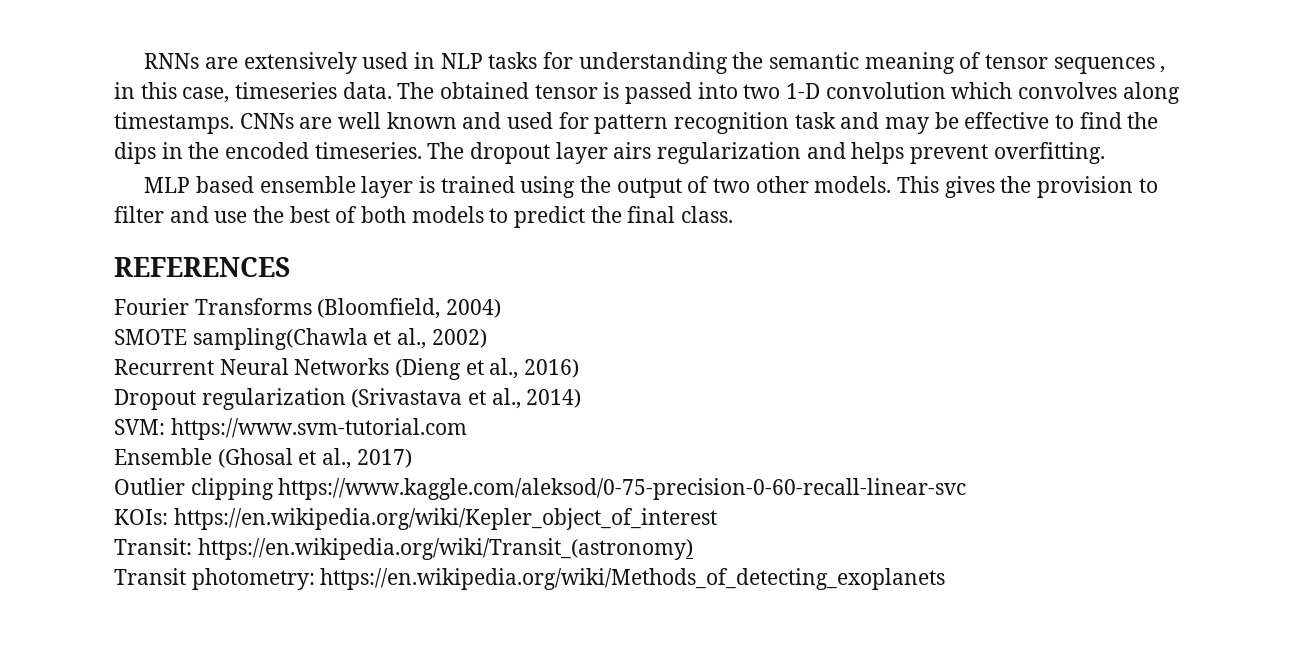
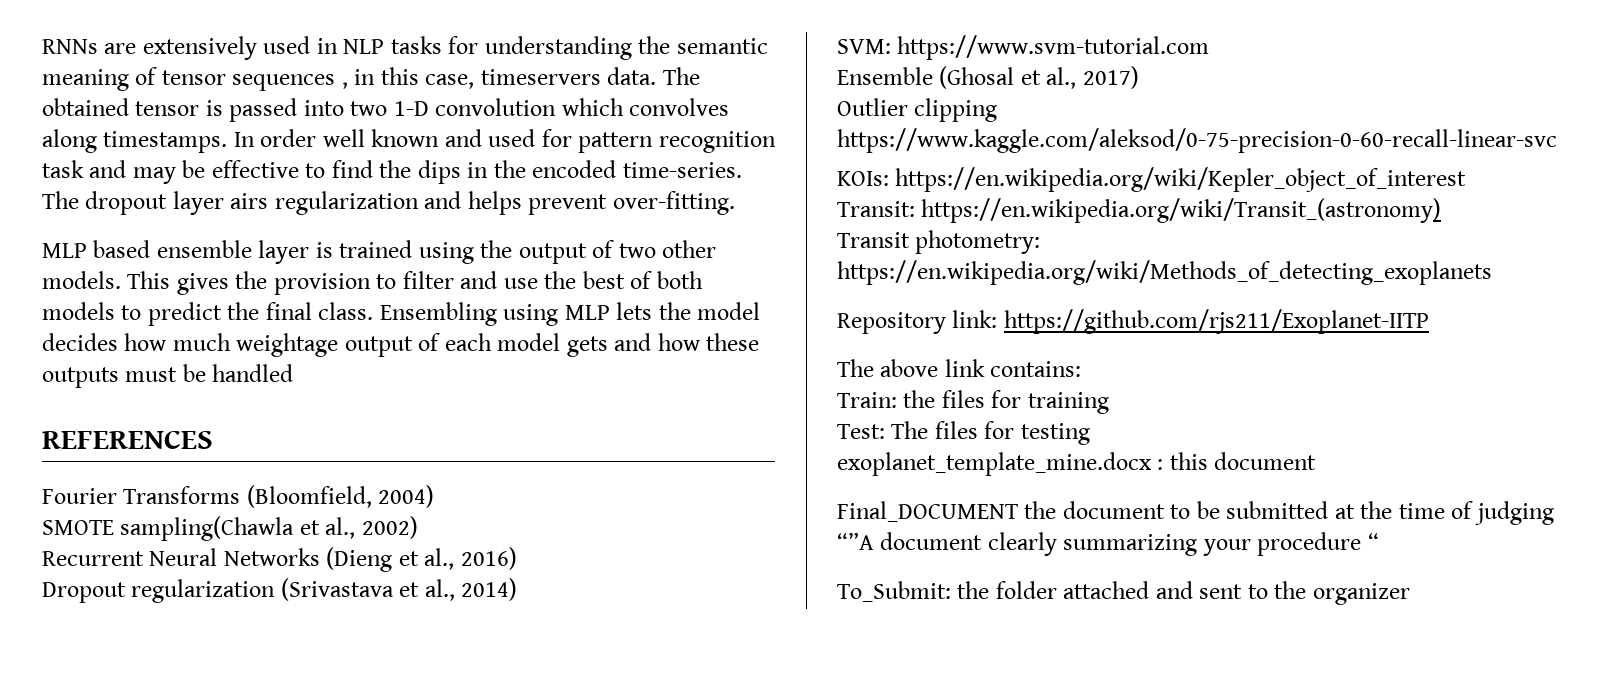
- RNNs are extensively used in NLP tasks for understanding the semantic meaning of tensor sequences , in this case, timeseries data.
+ RNNs are extensively used in NLP tasks for understanding the semantic meaning of tensor sequences , in this case, timeservers data.
- CNNs are well known and used for pattern recognition task and may be effective to find the dips in the encoded timeseries.
+ In order well known and used for pattern recognition task and may be effective to find the dips in the encoded time-series.
- The dropout layer airs regularization and helps prevent overfitting.
+ The dropout layer airs regularization and helps prevent over-fitting.
+ Ensembling using MLP lets the model decides how much weightage output of each model gets and how these outputs must be handled
+ Repository link: https://github.com/rjs211/Exoplanet-IITP
+ The above link contains:
+ Train: the files for training
+ Test: The files for testing
+ exoplanet_template_mine.docx : this document
+ Final_DOCUMENT the document to be submitted at the time of judging “”A document clearly summarizing your procedure “
+ To_Submit: the folder attached and sent to the organizer

